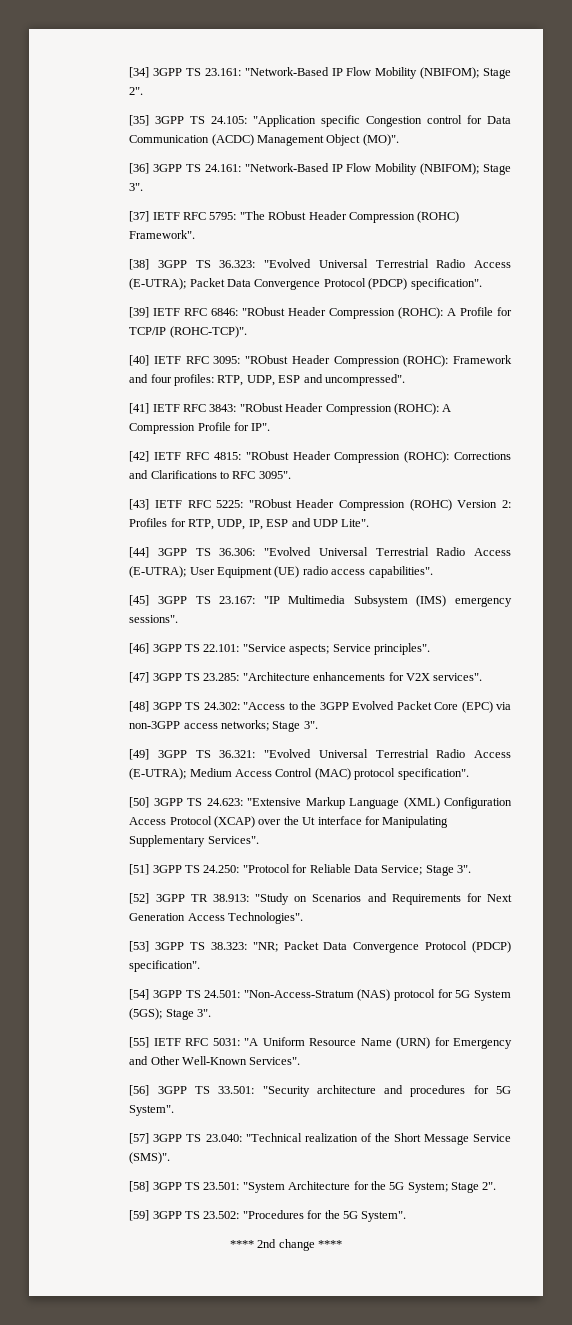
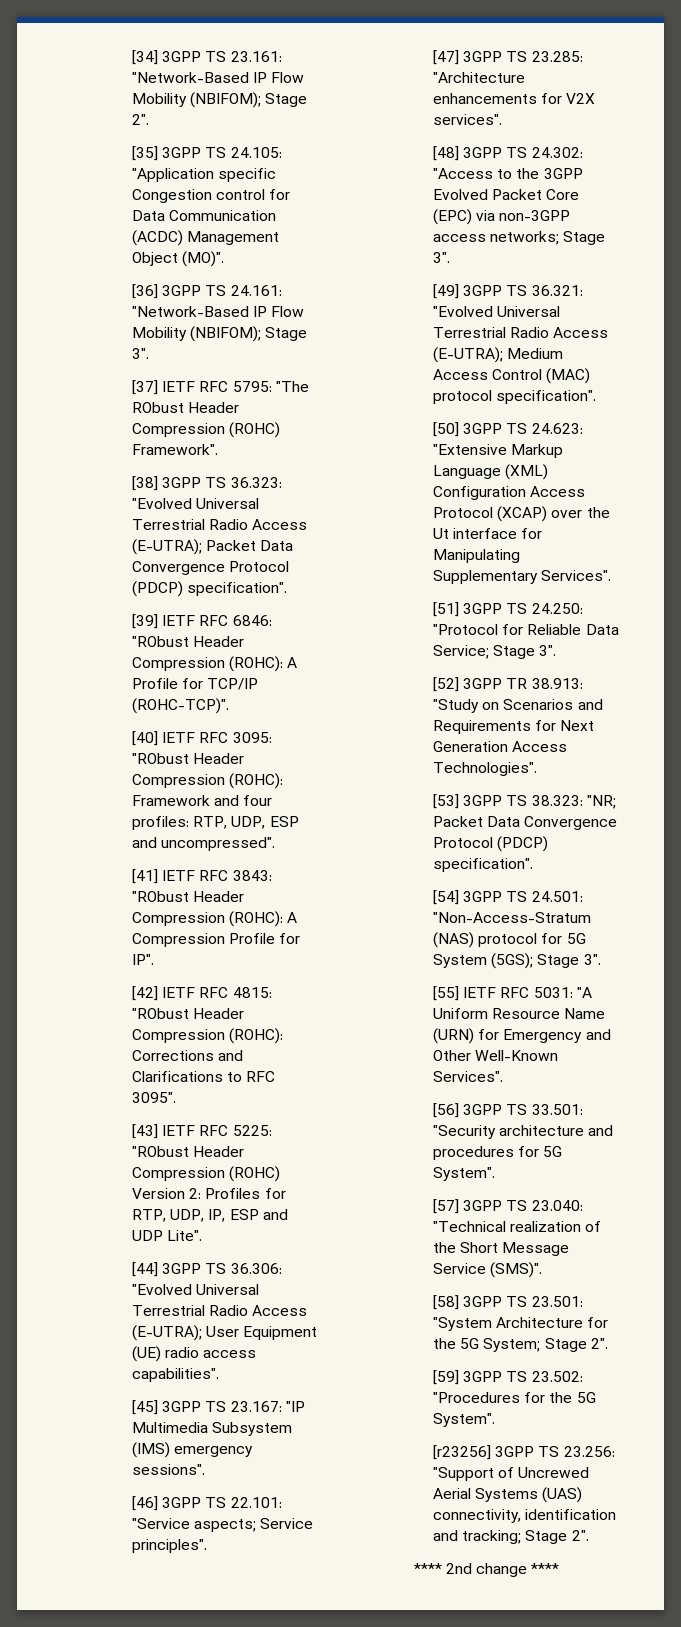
+ [r23256] 3GPP TS 23.256: "Support of Uncrewed Aerial Systems (UAS) connectivity, identification and tracking; Stage 2".

